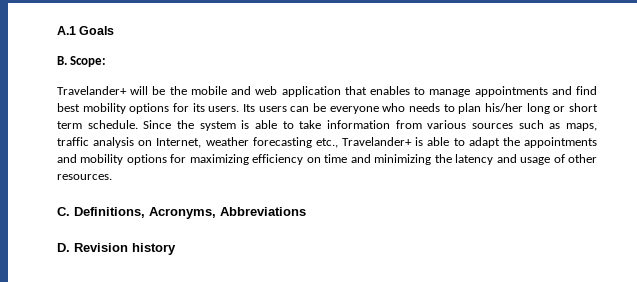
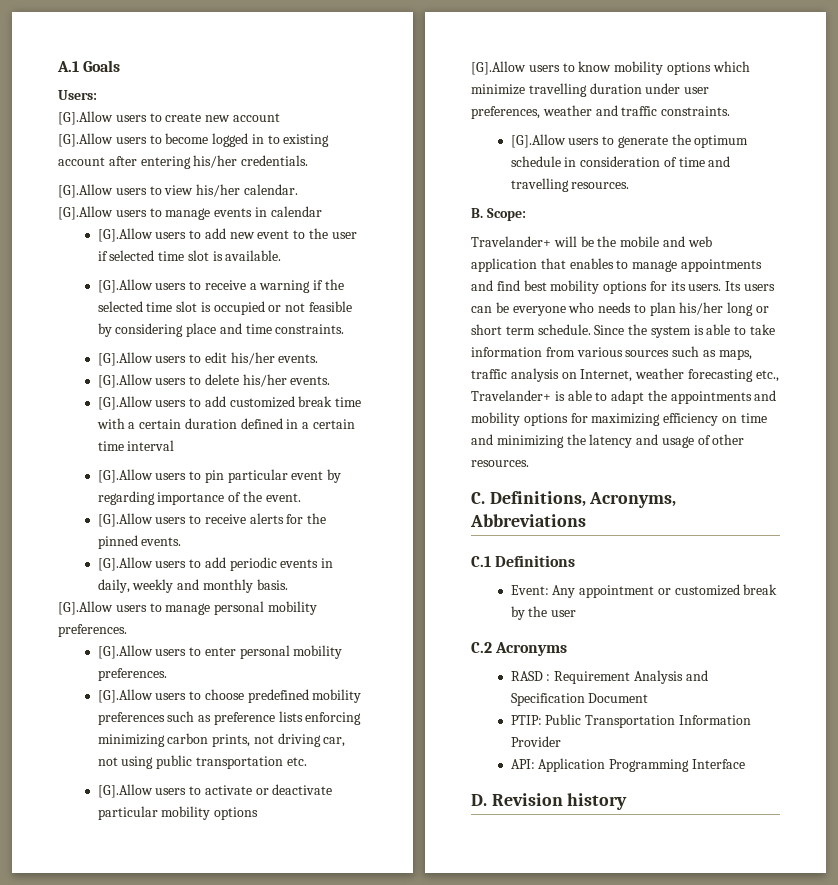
+ Users:
+ [G].Allow users to create new account
+ [G].Allow users to become logged in to existing account after entering his/her credentials.
+ [G].Allow users to view his/her calendar.
+ [G].Allow users to manage events in calendar
+ [G].Allow users to add new event to the user if selected time slot is available.
+ [G].Allow users to receive a warning if the selected time slot is occupied or not feasible by considering place and time constraints.
+ [G].Allow users to edit his/her events.
+ [G].Allow users to delete his/her events.
+ [G].Allow users to add customized break time with a certain duration defined in a certain time interval
+ [G].Allow users to pin particular event by regarding importance of the event.
+ [G].Allow users to receive alerts for the pinned events.
+ [G].Allow users to add periodic events in daily, weekly and monthly basis.
+ [G].Allow users to manage personal mobility preferences.
+ [G].Allow users to enter personal mobility preferences.
+ [G].Allow users to choose predefined mobility preferences such as preference lists enforcing minimizing carbon prints, not driving car, not using public transportation etc.
+ [G].Allow users to activate or deactivate particular mobility options
+ [G].Allow users to know mobility options which minimize travelling duration under user preferences, weather and traffic constraints.
+ [G].Allow users to generate the optimum schedule in consideration of time and travelling resources.
+ C.1 Definitions
+ Event: Any appointment or customized break by the user
+ C.2 Acronyms
+ RASD : Requirement Analysis and Specification Document
+ PTIP: Public Transportation Information Provider
+ API: Application Programming Interface

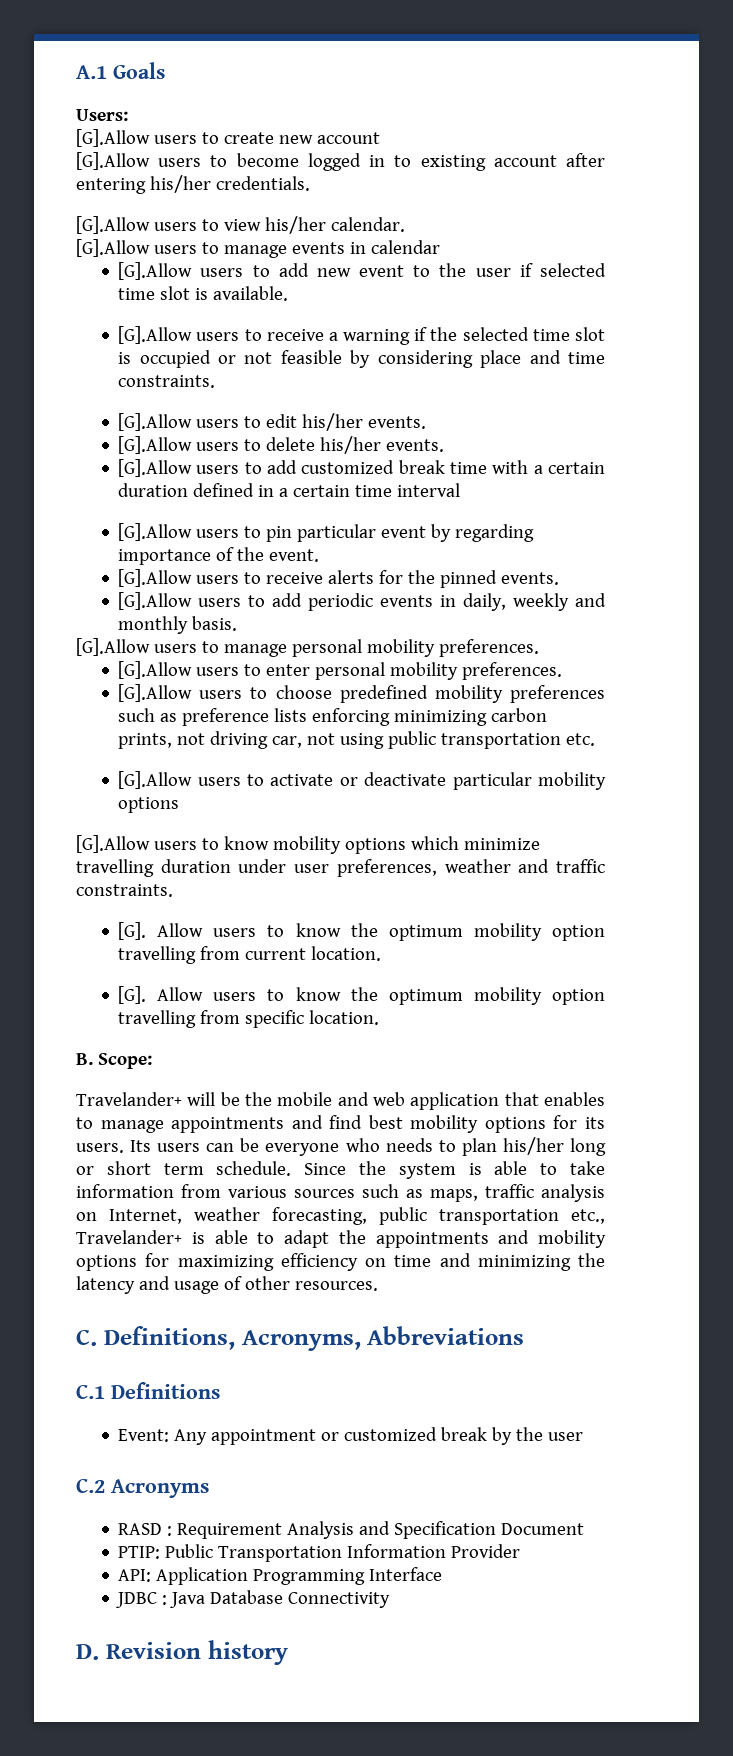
- [G].Allow users to generate the optimum schedule in consideration of time and travelling resources.
+ [G]. Allow users to know the optimum mobility option travelling from current location.
+ [G]. Allow users to know the optimum mobility option travelling from specific location.
- Since the system is able to take information from various sources such as maps, traffic analysis on Internet, weather forecasting etc., Travelander+ is able to adapt the appointments and mobility options for maximizing efficiency on time and minimizing the latency and usage of other resources.
+ Since the system is able to take information from various sources such as maps, traffic analysis on Internet, weather forecasting, public transportation etc., Travelander+ is able to adapt the appointments and mobility options for maximizing efficiency on time and minimizing the latency and usage of other resources.
+ JDBC : Java Database Connectivity

